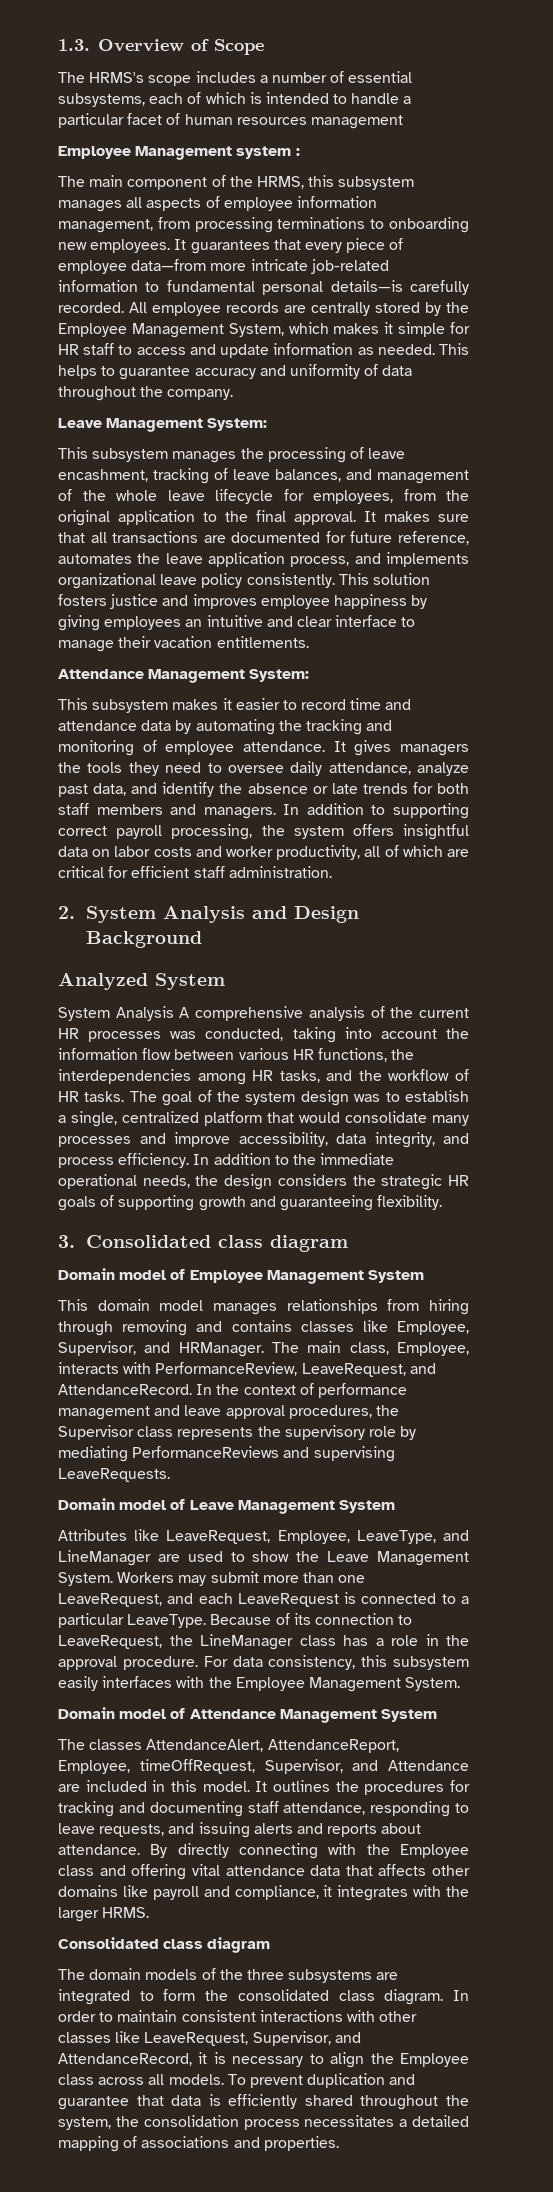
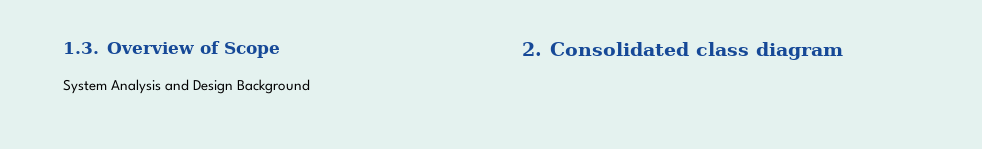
- The HRMS's scope includes a number of essential subsystems, each of which is intended to handle a particular facet of human resources management
- Employee Management system :
- The main component of the HRMS, this subsystem manages all aspects of employee information management, from processing terminations to onboarding new employees. It guarantees that every piece of employee data—from more intricate job-related information to fundamental personal details—is carefully recorded. All employee records are centrally stored by the Employee Management System, which makes it simple for HR staff to access and update information as needed. This helps to guarantee accuracy and uniformity of data throughout the company.
- Leave Management System:
- This subsystem manages the processing of leave encashment, tracking of leave balances, and management of the whole leave lifecycle for employees, from the original application to the final approval. It makes sure that all transactions are documented for future reference, automates the leave application process, and implements organizational leave policy consistently. This solution fosters justice and improves employee happiness by giving employees an intuitive and clear interface to manage their vacation entitlements.
- Attendance Management System:
- This subsystem makes it easier to record time and attendance data by automating the tracking and monitoring of employee attendance. It gives managers the tools they need to oversee daily attendance, analyze past data, and identify the absence or late trends for both staff members and managers. In addition to supporting correct payroll processing, the system offers insightful data on labor costs and worker productivity, all of which are critical for efficient staff administration.
- 2. System Analysis and Design Background
+ System Analysis and Design Background
- Analyzed System
- System Analysis A comprehensive analysis of the current HR processes was conducted, taking into account the information flow between various HR functions, the interdependencies among HR tasks, and the workflow of HR tasks. The goal of the system design was to establish a single, centralized platform that would consolidate many processes and improve accessibility, data integrity, and process efficiency. In addition to the immediate operational needs, the design considers the strategic HR goals of supporting growth and guaranteeing flexibility.
- 3. Consolidated class diagram
- Domain model of Employee Management System
- This domain model manages relationships from hiring through removing and contains classes like Employee, Supervisor, and HRManager. The main class, Employee, interacts with PerformanceReview, LeaveRequest, and AttendanceRecord. In the context of performance management and leave approval procedures, the Supervisor class represents the supervisory role by mediating PerformanceReviews and supervising LeaveRequests.
- Domain model of Leave Management System
- Attributes like LeaveRequest, Employee, LeaveType, and LineManager are used to show the Leave Management System. Workers may submit more than one LeaveRequest, and each LeaveRequest is connected to a particular LeaveType. Because of its connection to LeaveRequest, the LineManager class has a role in the approval procedure. For data consistency, this subsystem easily interfaces with the Employee Management System.
- Domain model of Attendance Management System
- The classes AttendanceAlert, AttendanceReport, Employee, timeOffRequest, Supervisor, and Attendance are included in this model. It outlines the procedures for tracking and documenting staff attendance, responding to leave requests, and issuing alerts and reports about attendance. By directly connecting with the Employee class and offering vital attendance data that affects other domains like payroll and compliance, it integrates with the larger HRMS.
- Consolidated class diagram
- The domain models of the three subsystems are integrated to form the consolidated class diagram. In order to maintain consistent interactions with other classes like LeaveRequest, Supervisor, and AttendanceRecord, it is necessary to align the Employee class across all models. To prevent duplication and guarantee that data is efficiently shared throughout the system, the consolidation process necessitates a detailed mapping of associations and properties.
+ 2. Consolidated class diagram

